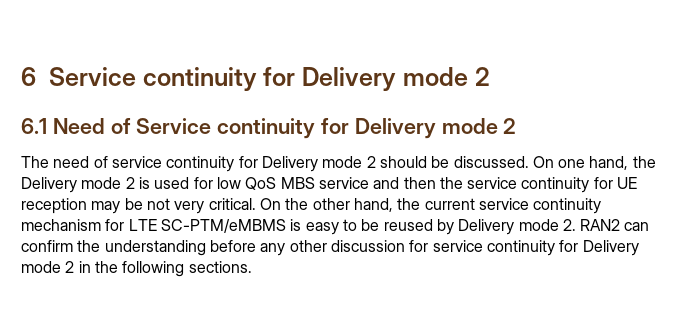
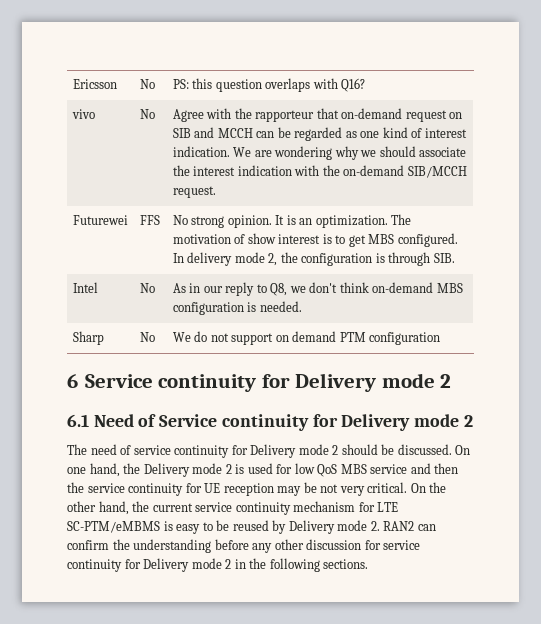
+ Ericsson | No | PS: this question overlaps with Q16?
+ vivo | No | Agree with the rapporteur that on-demand request on SIB and MCCH can be regarded as one kind of interest indication. We are wondering why we should associate the interest indication with the on-demand SIB/MCCH request.
+ Futurewei | FFS | No strong opinion. It is an optimization. The motivation of show interest is to get MBS configured. In delivery mode 2, the configuration is through SIB.
+ Intel | No | As in our reply to Q8, we don't think on-demand MBS configuration is needed.
+ Sharp | No | We do not support on demand PTM configuration

